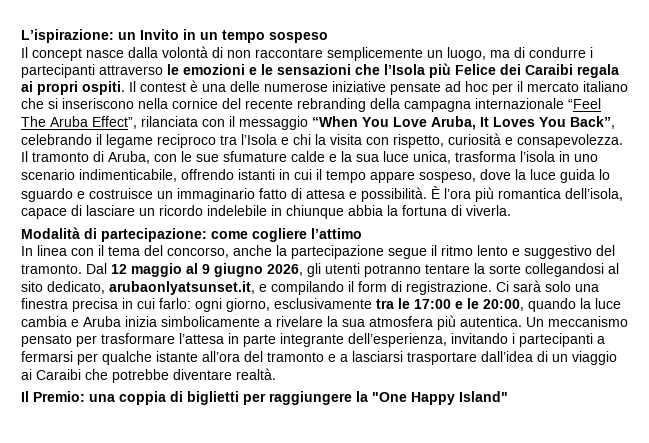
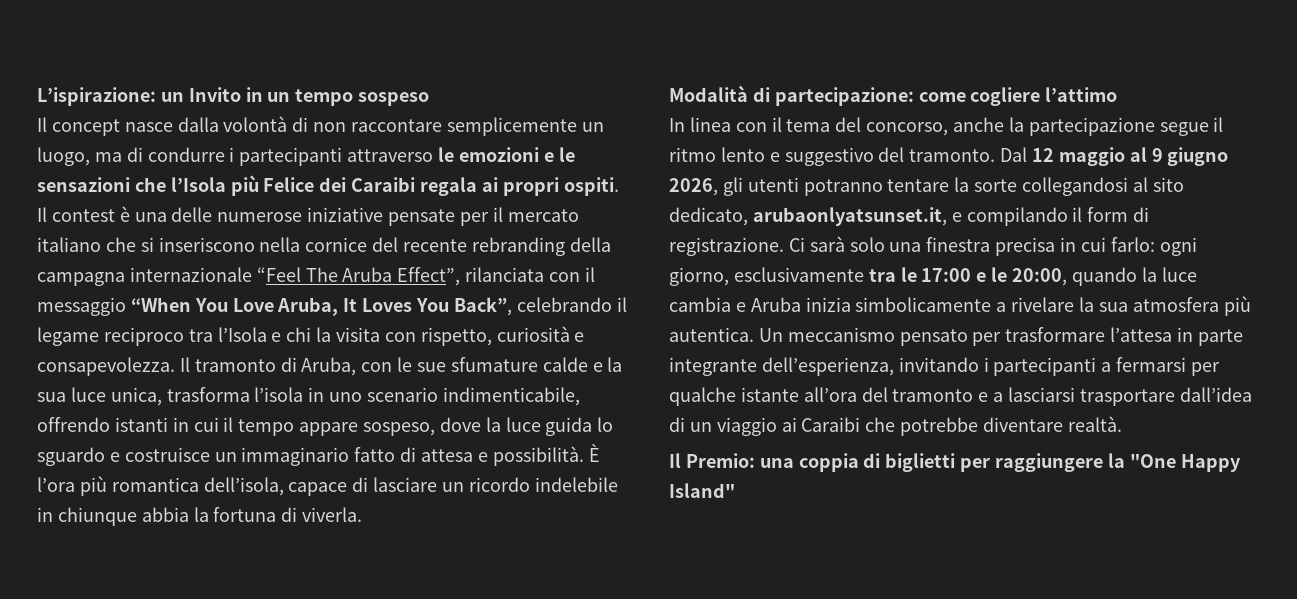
- Il contest è una delle numerose iniziative pensate ad hoc per il mercato italiano che si inseriscono nella cornice del recente rebranding della campagna internazionale “Feel The Aruba Effect”, rilanciata con il messaggio “When You Love Aruba, It Loves You Back”, celebrando il legame reciproco tra l’Isola e chi la visita con rispetto, curiosità e consapevolezza.
+ Il contest è una delle numerose iniziative pensate per il mercato italiano che si inseriscono nella cornice del recente rebranding della campagna internazionale “Feel The Aruba Effect”, rilanciata con il messaggio “When You Love Aruba, It Loves You Back”, celebrando il legame reciproco tra l’Isola e chi la visita con rispetto, curiosità e consapevolezza.

